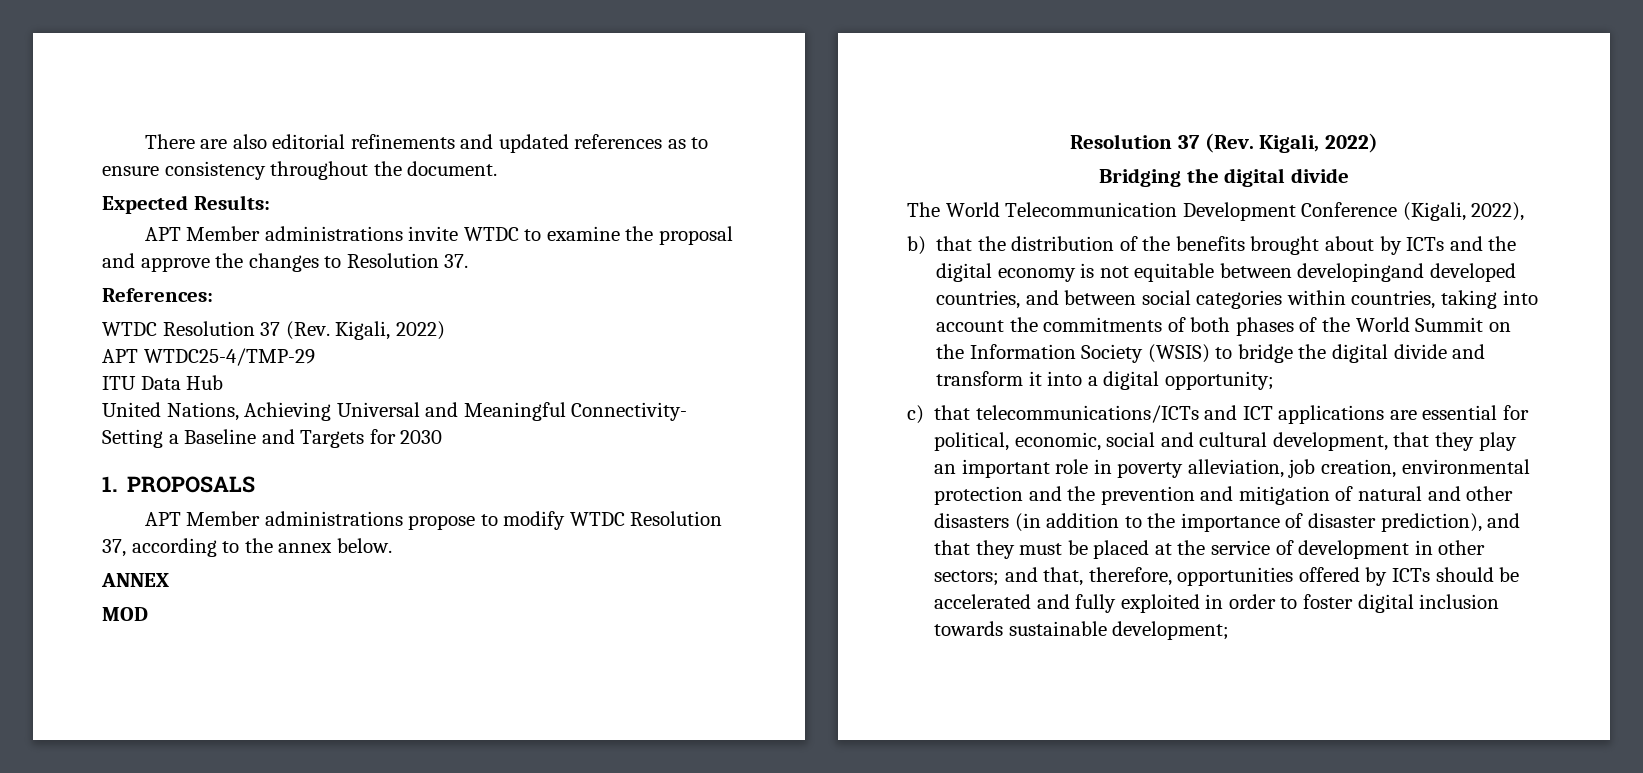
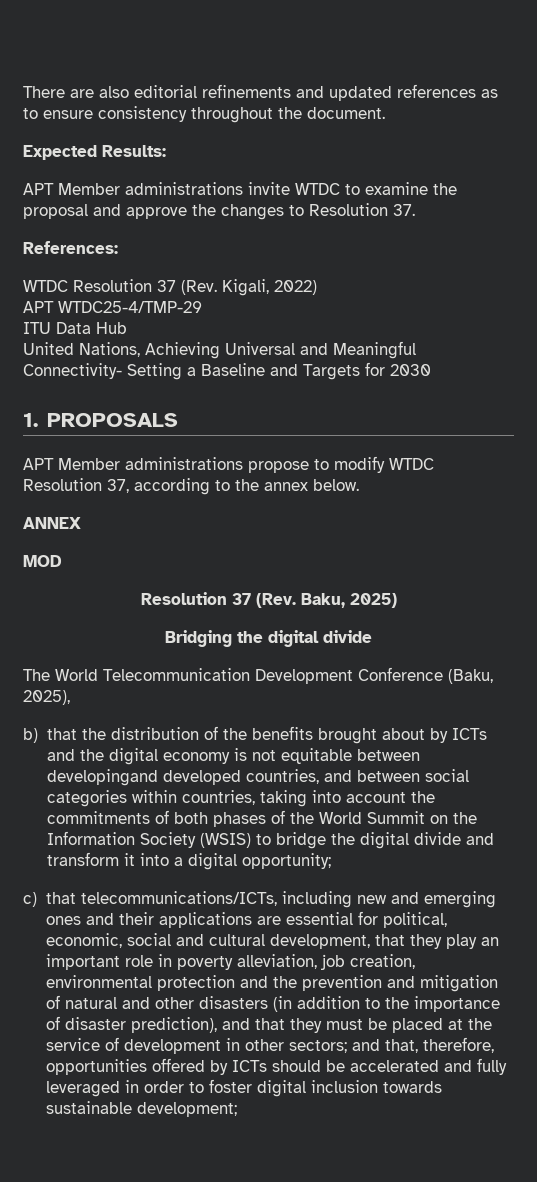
  MOD
- Resolution 37 (Rev. Kigali, 2022)
+ Resolution 37 (Rev. Baku, 2025)
- The World Telecommunication Development Conference (Kigali, 2022),
+ The World Telecommunication Development Conference (Baku, 2025),
- c) that telecommunications/ICTs and ICT applications are essential for political, economic, social and cultural development, that they play an important role in poverty alleviation, job creation, environmental protection and the prevention and mitigation of natural and other disasters (in addition to the importance of disaster prediction), and that they must be placed at the service of development in other sectors;
+ c) that telecommunications/ICTs, including new and emerging ones and their applications are essential for political, economic, social and cultural development, that they play an important role in poverty alleviation, job creation, environmental protection and the prevention and mitigation of natural and other disasters (in addition to the importance of disaster prediction), and that they must be placed at the service of development in other sectors;
- and that, therefore, opportunities offered by ICTs should be accelerated and fully exploited in order to foster digital inclusion towards sustainable development;
+ and that, therefore, opportunities offered by ICTs should be accelerated and fully leveraged in order to foster digital inclusion towards sustainable development;

